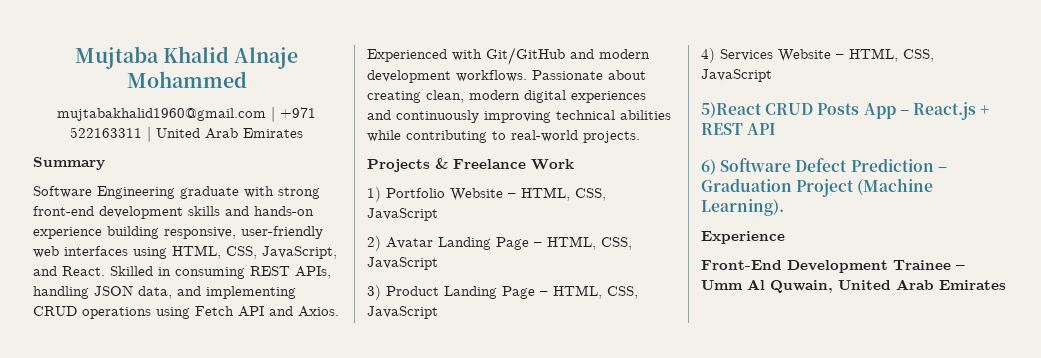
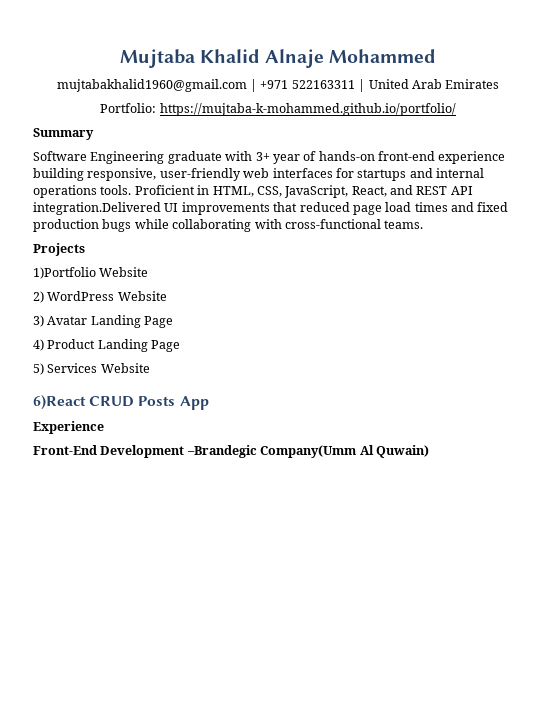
+ Portfolio: https://mujtaba-k-mohammed.github.io/portfolio/
- Software Engineering graduate with strong front-end development skills and hands-on experience building responsive, user-friendly web interfaces using HTML, CSS, JavaScript, and React. Skilled in consuming REST APIs, handling JSON data, and implementing CRUD operations using Fetch API and Axios. Experienced with Git/GitHub and modern development workflows. Passionate about creating clean, modern digital experiences and continuously improving technical abilities while contributing to real-world projects.
- Projects & Freelance Work
- 1) Portfolio Website – HTML, CSS, JavaScript
- 2) Avatar Landing Page – HTML, CSS, JavaScript
- 3) Product Landing Page – HTML, CSS, JavaScript
- 4) Services Website – HTML, CSS, JavaScript
- 5)React CRUD Posts App – React.js + REST API
- 6) Software Defect Prediction – Graduation Project (Machine Learning).
+ Software Engineering graduate with 3+ year of hands-on front-end experience building responsive, user-friendly web interfaces for startups and internal operations tools. Proficient in HTML, CSS, JavaScript, React, and REST API integration.Delivered UI improvements that reduced page load times and fixed production bugs while collaborating with cross-functional teams.
+ Projects
+ 1)Portfolio Website
+ 2) WordPress Website
+ 3) Avatar Landing Page
+ 4) Product Landing Page
+ 5) Services Website
+ 6)React CRUD Posts App
  Experience
- Front-End Development Trainee – Umm Al Quwain, United Arab Emirates
+ Front-End Development –Brandegic Company(Umm Al Quwain)

